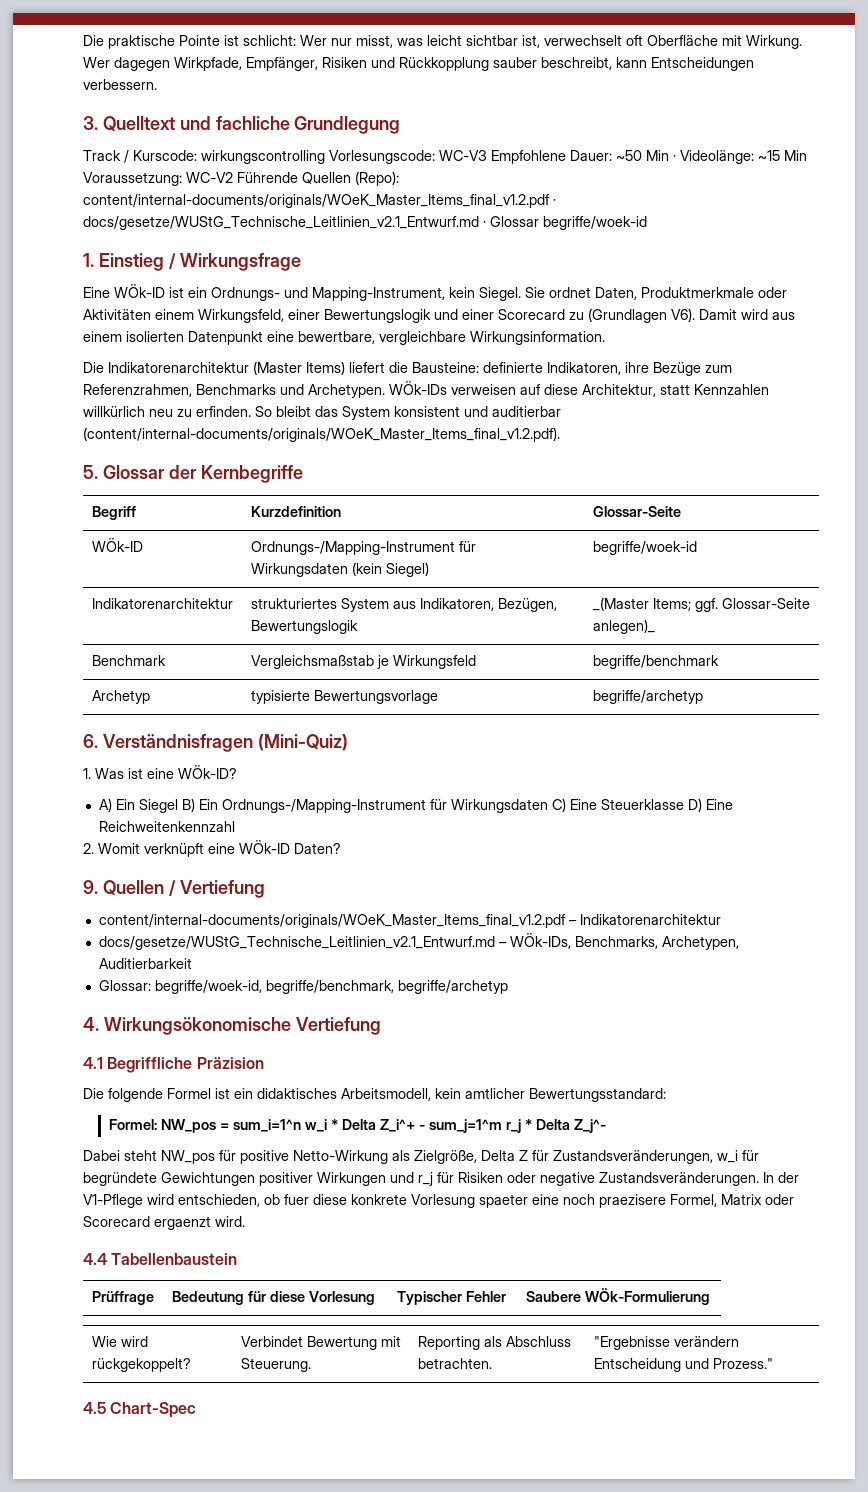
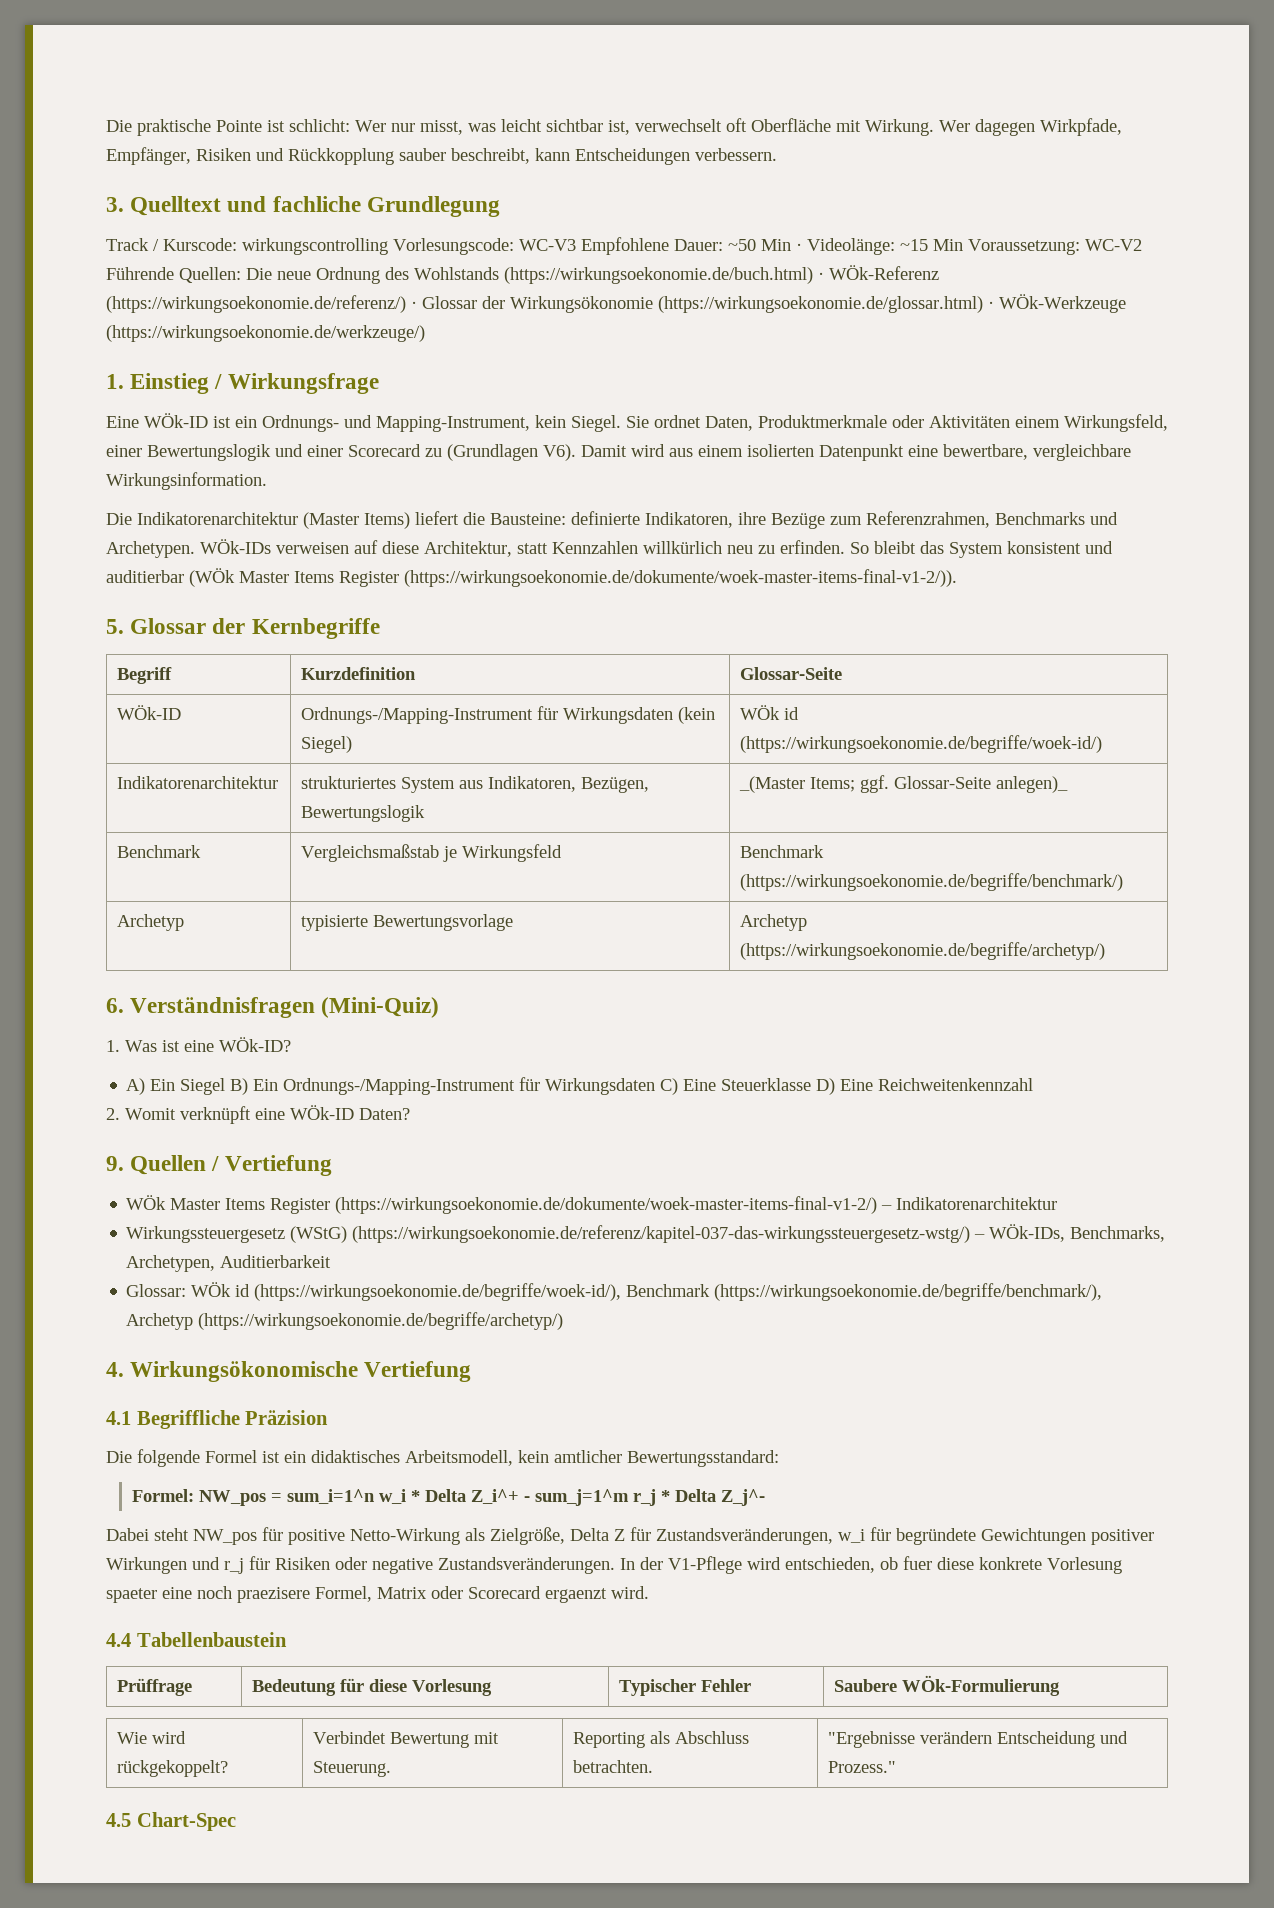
- Track / Kurscode: wirkungscontrolling Vorlesungscode: WC-V3 Empfohlene Dauer: ~50 Min · Videolänge: ~15 Min Voraussetzung: WC-V2 Führende Quellen (Repo): content/internal-documents/originals/WOeK_Master_Items_final_v1.2.pdf · docs/gesetze/WUStG_Technische_Leitlinien_v2.1_Entwurf.md · Glossar begriffe/woek-id
+ Track / Kurscode: wirkungscontrolling Vorlesungscode: WC-V3 Empfohlene Dauer: ~50 Min · Videolänge: ~15 Min Voraussetzung: WC-V2 Führende Quellen: Die neue Ordnung des Wohlstands (https://wirkungsoekonomie.de/buch.html) · WÖk-Referenz (https://wirkungsoekonomie.de/referenz/) · Glossar der Wirkungsökonomie (https://wirkungsoekonomie.de/glossar.html) · WÖk-Werkzeuge (https://wirkungsoekonomie.de/werkzeuge/)
- So bleibt das System konsistent und auditierbar (content/internal-documents/originals/WOeK_Master_Items_final_v1.2.pdf).
+ So bleibt das System konsistent und auditierbar (WÖk Master Items Register (https://wirkungsoekonomie.de/dokumente/woek-master-items-final-v1-2/)).
- WÖk-ID | Ordnungs-/Mapping-Instrument für Wirkungsdaten (kein Siegel) | begriffe/woek-id
+ WÖk-ID | Ordnungs-/Mapping-Instrument für Wirkungsdaten (kein Siegel) | WÖk id (https://wirkungsoekonomie.de/begriffe/woek-id/)
- Benchmark | Vergleichsmaßstab je Wirkungsfeld | begriffe/benchmark
+ Benchmark | Vergleichsmaßstab je Wirkungsfeld | Benchmark (https://wirkungsoekonomie.de/begriffe/benchmark/)
- Archetyp | typisierte Bewertungsvorlage | begriffe/archetyp
+ Archetyp | typisierte Bewertungsvorlage | Archetyp (https://wirkungsoekonomie.de/begriffe/archetyp/)
- content/internal-documents/originals/WOeK_Master_Items_final_v1.2.pdf – Indikatorenarchitektur
+ WÖk Master Items Register (https://wirkungsoekonomie.de/dokumente/woek-master-items-final-v1-2/) – Indikatorenarchitektur
- docs/gesetze/WUStG_Technische_Leitlinien_v2.1_Entwurf.md – WÖk-IDs, Benchmarks, Archetypen, Auditierbarkeit
+ Wirkungssteuergesetz (WStG) (https://wirkungsoekonomie.de/referenz/kapitel-037-das-wirkungssteuergesetz-wstg/) – WÖk-IDs, Benchmarks, Archetypen, Auditierbarkeit
- Glossar: begriffe/woek-id, begriffe/benchmark, begriffe/archetyp
+ Glossar: WÖk id (https://wirkungsoekonomie.de/begriffe/woek-id/), Benchmark (https://wirkungsoekonomie.de/begriffe/benchmark/), Archetyp (https://wirkungsoekonomie.de/begriffe/archetyp/)

